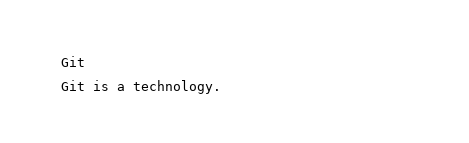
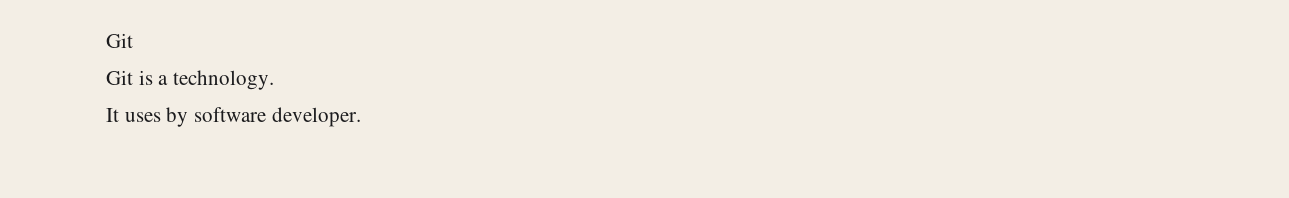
+ It uses by software developer.

